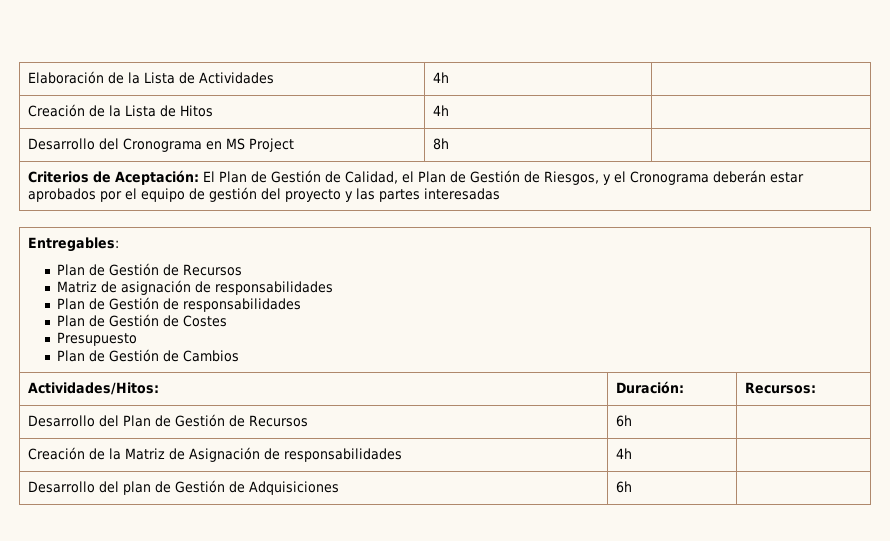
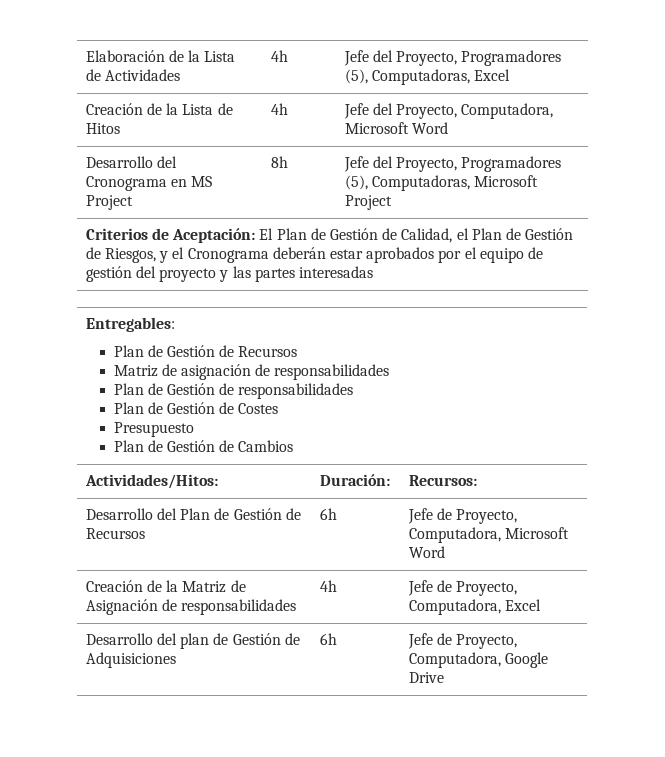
- Elaboración de la Lista de Actividades | 4h |
+ Elaboración de la Lista de Actividades | 4h | Jefe del Proyecto, Programadores (5), Computadoras, Excel
- Creación de la Lista de Hitos | 4h |
+ Creación de la Lista de Hitos | 4h | Jefe del Proyecto, Computadora, Microsoft Word
- Desarrollo del Cronograma en MS Project | 8h |
+ Desarrollo del Cronograma en MS Project | 8h | Jefe del Proyecto, Programadores (5), Computadoras, Microsoft Project
- Desarrollo del Plan de Gestión de Recursos | 6h |
+ Desarrollo del Plan de Gestión de Recursos | 6h | Jefe de Proyecto, Computadora, Microsoft Word
- Creación de la Matriz de Asignación de responsabilidades | 4h |
+ Creación de la Matriz de Asignación de responsabilidades | 4h | Jefe de Proyecto, Computadora, Excel
- Desarrollo del plan de Gestión de Adquisiciones | 6h |
+ Desarrollo del plan de Gestión de Adquisiciones | 6h | Jefe de Proyecto, Computadora, Google Drive

